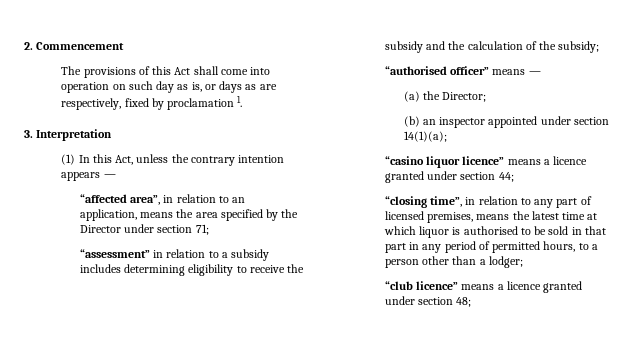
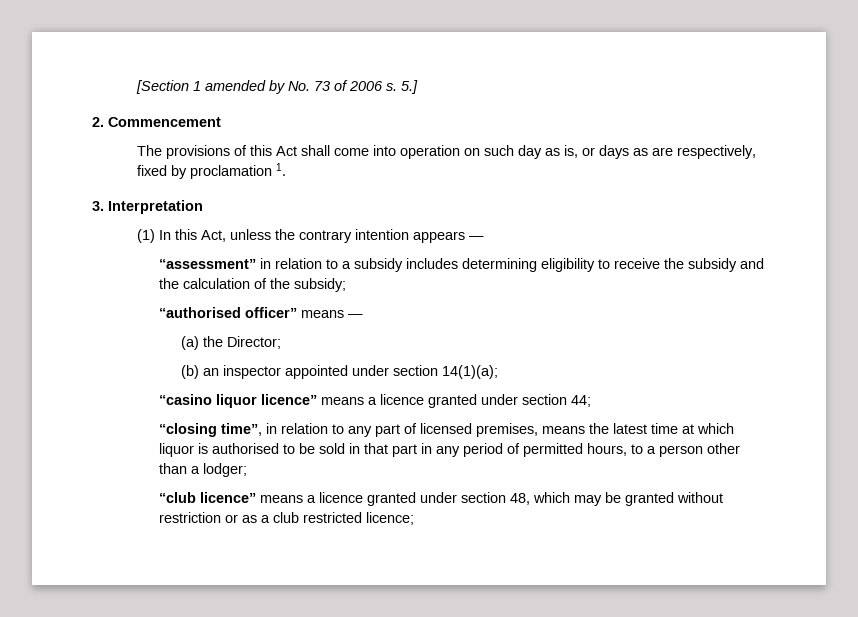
+ [Section 1 amended by No. 73 of 2006 s. 5.]
- “affected area”, in relation to an application, means the area specified by the Director under section 71;
- “club licence” means a licence granted under section 48;
+ “club licence” means a licence granted under section 48, which may be granted without restriction or as a club restricted licence;

